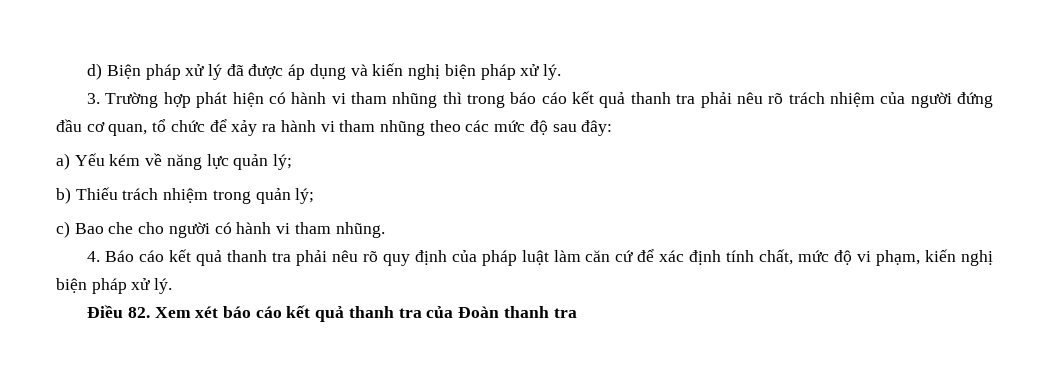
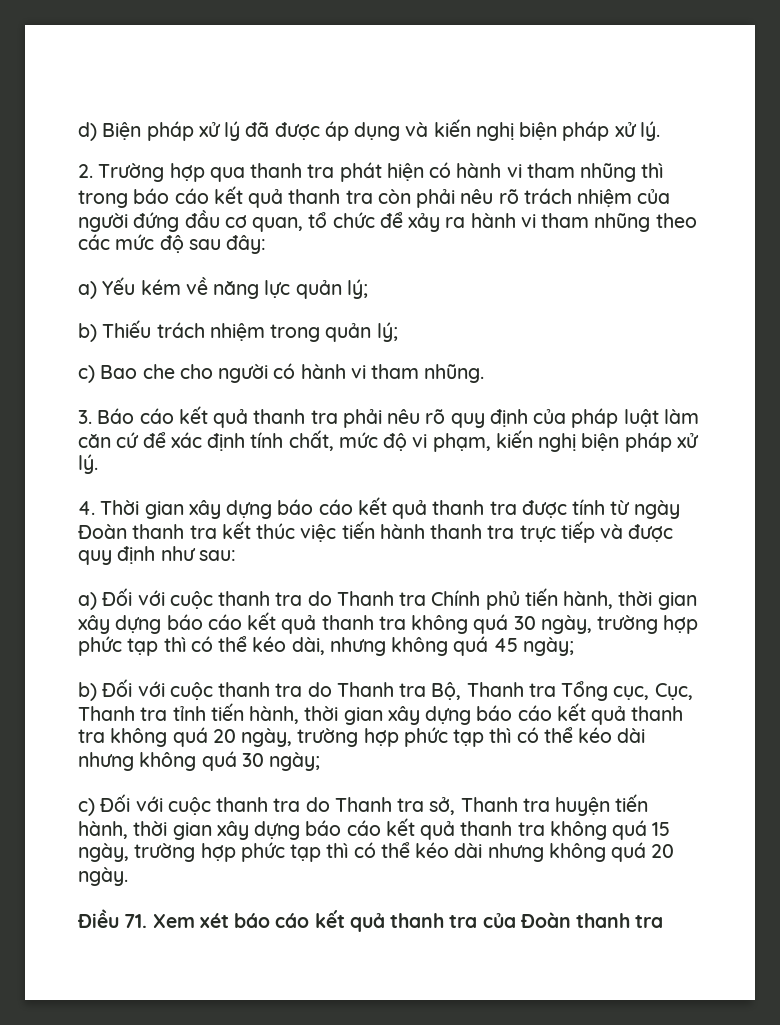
- 3. Trường hợp phát hiện có hành vi tham nhũng thì trong báo cáo kết quả thanh tra phải nêu rõ trách nhiệm của người đứng đầu cơ quan, tổ chức để xảy ra hành vi tham nhũng theo các mức độ sau đây:
+ 2. Trường hợp qua thanh tra phát hiện có hành vi tham nhũng thì trong báo cáo kết quả thanh tra còn phải nêu rõ trách nhiệm của người đứng đầu cơ quan, tổ chức để xảy ra hành vi tham nhũng theo các mức độ sau đây:
- 4. Báo cáo kết quả thanh tra phải nêu rõ quy định của pháp luật làm căn cứ để xác định tính chất, mức độ vi phạm, kiến nghị biện pháp xử lý.
+ 3. Báo cáo kết quả thanh tra phải nêu rõ quy định của pháp luật làm căn cứ để xác định tính chất, mức độ vi phạm, kiến nghị biện pháp xử lý.
+ 4. Thời gian xây dựng báo cáo kết quả thanh tra được tính từ ngày Đoàn thanh tra kết thúc việc tiến hành thanh tra trực tiếp và được quy định như sau:
+ a) Đối với cuộc thanh tra do Thanh tra Chính phủ tiến hành, thời gian xây dựng báo cáo kết quả thanh tra không quá 30 ngày, trường hợp phức tạp thì có thể kéo dài, nhưng không quá 45 ngày;
+ b) Đối với cuộc thanh tra do Thanh tra Bộ, Thanh tra Tổng cục, Cục, Thanh tra tỉnh tiến hành, thời gian xây dựng báo cáo kết quả thanh tra không quá 20 ngày, trường hợp phức tạp thì có thể kéo dài nhưng không quá 30 ngày;
+ c) Đối với cuộc thanh tra do Thanh tra sở, Thanh tra huyện tiến hành, thời gian xây dựng báo cáo kết quả thanh tra không quá 15 ngày, trường hợp phức tạp thì có thể kéo dài nhưng không quá 20 ngày.
- Điều 82. Xem xét báo cáo kết quả thanh tra của Đoàn thanh tra
+ Điều 71. Xem xét báo cáo kết quả thanh tra của Đoàn thanh tra

